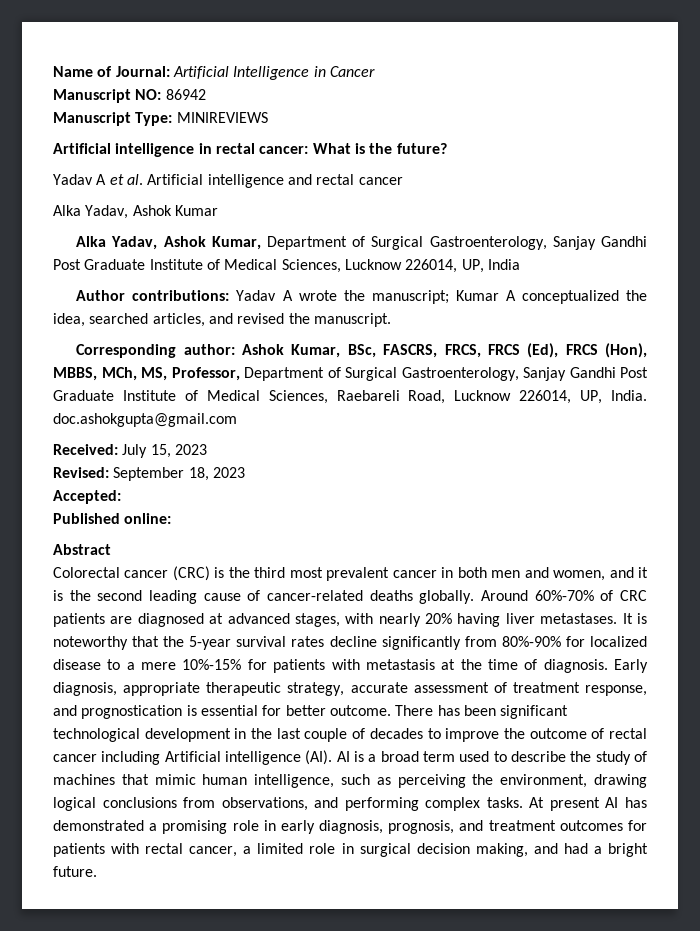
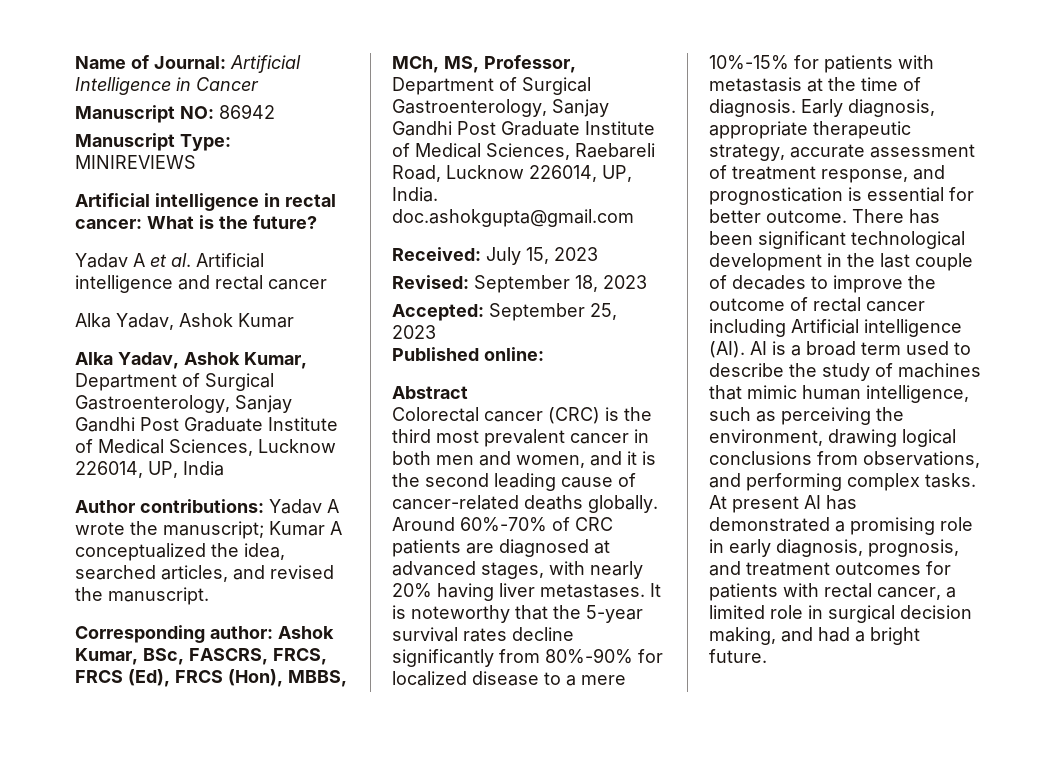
- Accepted:
+ Accepted: September 25, 2023

